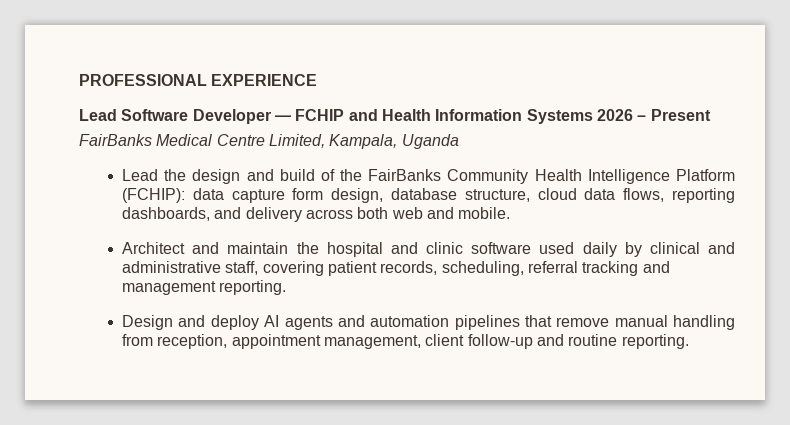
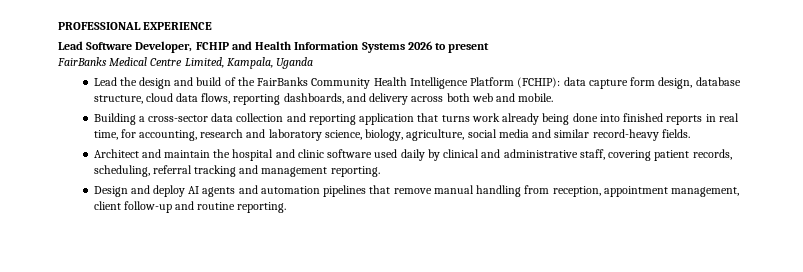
- Lead Software Developer — FCHIP and Health Information Systems 2026 – Present
+ Lead Software Developer, FCHIP and Health Information Systems 2026 to present
+ Building a cross-sector data collection and reporting application that turns work already being done into finished reports in real time, for accounting, research and laboratory science, biology, agriculture, social media and similar record-heavy fields.

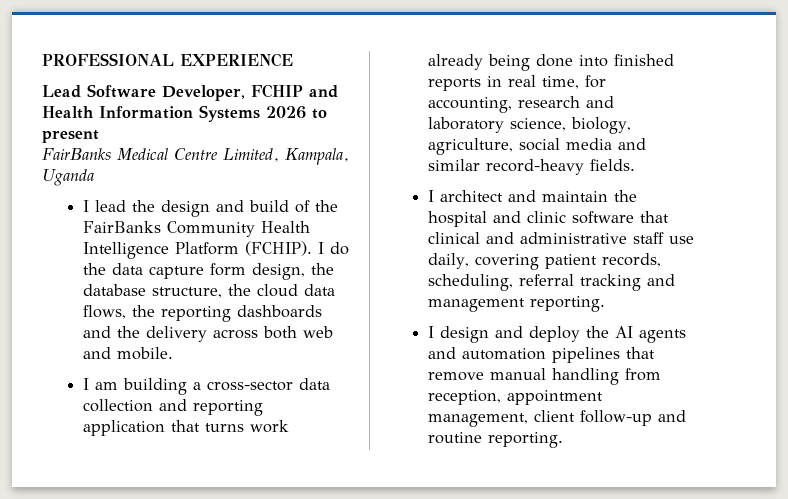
- Lead the design and build of the FairBanks Community Health Intelligence Platform (FCHIP): data capture form design, database structure, cloud data flows, reporting dashboards, and delivery across both web and mobile.
+ I lead the design and build of the FairBanks Community Health Intelligence Platform (FCHIP). I do the data capture form design, the database structure, the cloud data flows, the reporting dashboards and the delivery across both web and mobile.
- Building a cross-sector data collection and reporting application that turns work already being done into finished reports in real time, for accounting, research and laboratory science, biology, agriculture, social media and similar record-heavy fields.
+ I am building a cross-sector data collection and reporting application that turns work already being done into finished reports in real time, for accounting, research and laboratory science, biology, agriculture, social media and similar record-heavy fields.
- Architect and maintain the hospital and clinic software used daily by clinical and administrative staff, covering patient records, scheduling, referral tracking and management reporting.
+ I architect and maintain the hospital and clinic software that clinical and administrative staff use daily, covering patient records, scheduling, referral tracking and management reporting.
- Design and deploy AI agents and automation pipelines that remove manual handling from reception, appointment management, client follow-up and routine reporting.
+ I design and deploy the AI agents and automation pipelines that remove manual handling from reception, appointment management, client follow-up and routine reporting.

